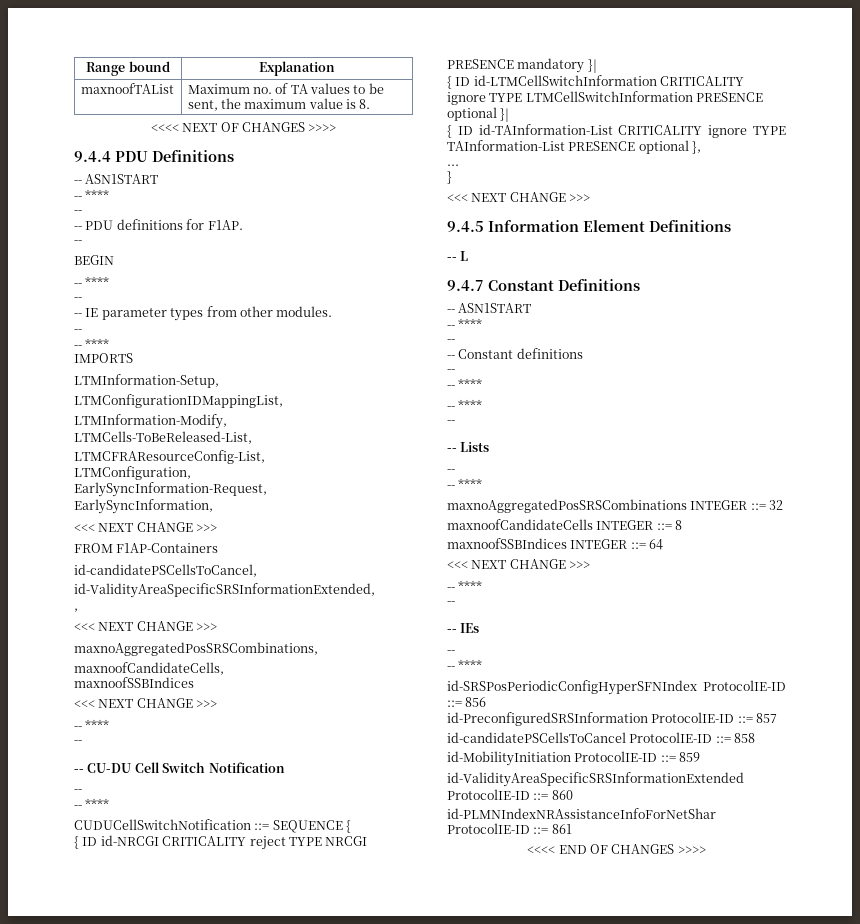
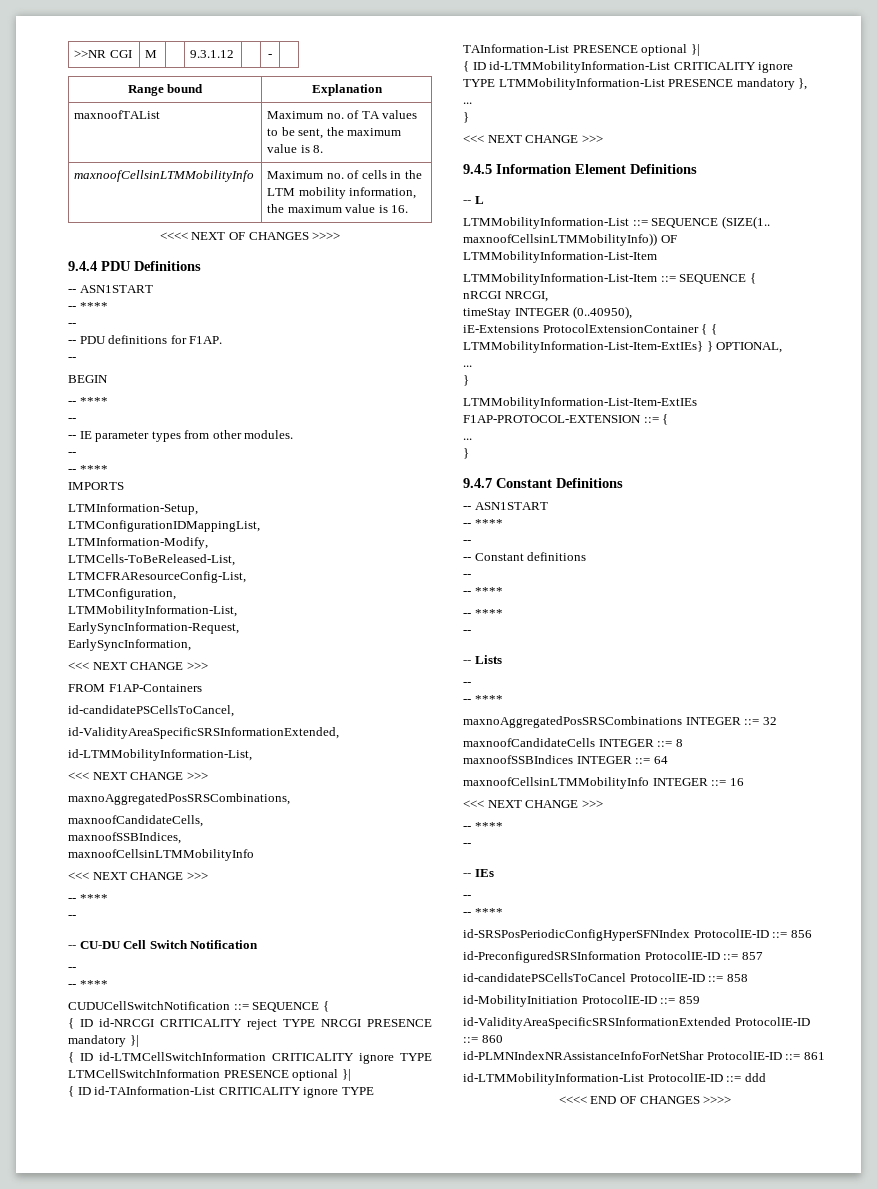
+ >>NR CGI | M | | 9.3.1.12 | | - |
+ maxnoofCellsinLTMMobilityInfo | Maximum no. of cells in the LTM mobility information, the maximum value is 16.
+ LTMMobilityInformation-List,
- ,
+ id-LTMMobilityInformation-List,
  maxnoofCandidateCells,
- maxnoofSSBIndices
+ maxnoofSSBIndices,
+ maxnoofCellsinLTMMobilityInfo
- { ID id-TAInformation-List CRITICALITY ignore TYPE TAInformation-List PRESENCE optional },
+ { ID id-TAInformation-List CRITICALITY ignore TYPE TAInformation-List PRESENCE optional }|
+ { ID id-LTMMobilityInformation-List CRITICALITY ignore TYPE LTMMobilityInformation-List PRESENCE mandatory },
+ LTMMobilityInformation-List ::= SEQUENCE (SIZE(1.. maxnoofCellsinLTMMobilityInfo)) OF LTMMobilityInformation-List-Item
+ LTMMobilityInformation-List-Item ::= SEQUENCE {
+ nRCGI NRCGI,
+ timeStay INTEGER (0..40950),
+ iE-Extensions ProtocolExtensionContainer { { LTMMobilityInformation-List-Item-ExtIEs} } OPTIONAL,
+ ...
+ }
+ LTMMobilityInformation-List-Item-ExtIEs F1AP-PROTOCOL-EXTENSION ::= {
+ ...
+ }
+ maxnoofCellsinLTMMobilityInfo INTEGER ::= 16
+ id-LTMMobilityInformation-List ProtocolIE-ID ::= ddd

